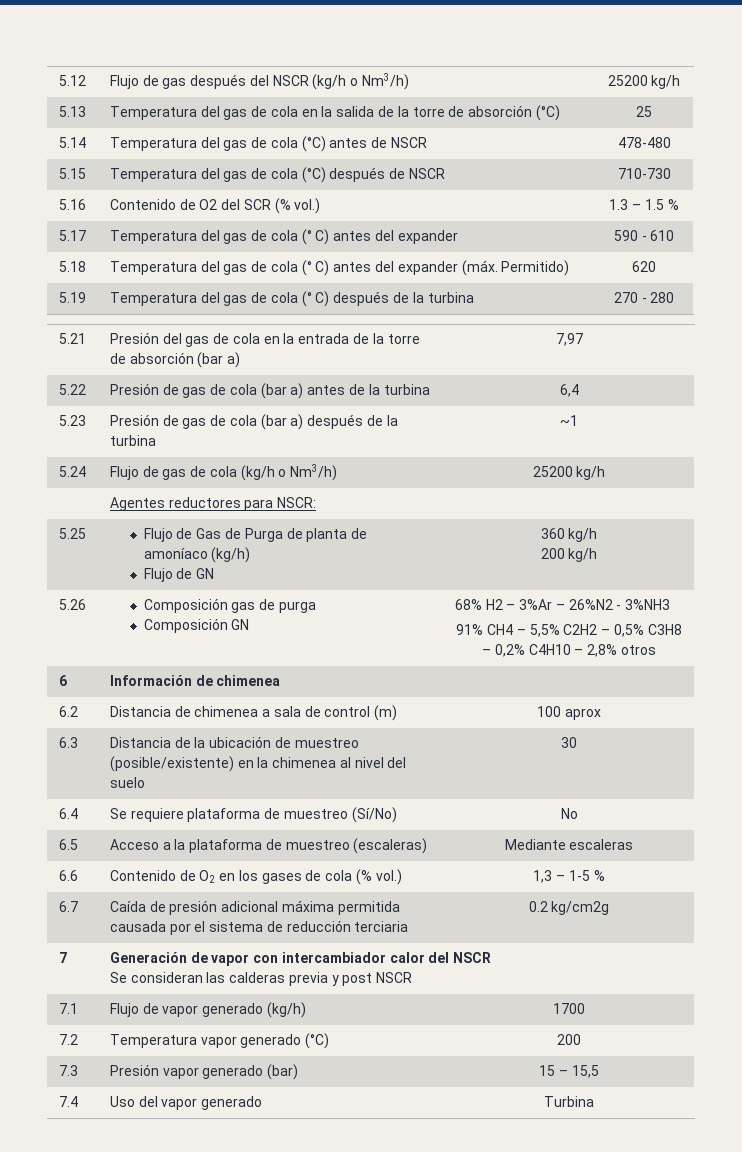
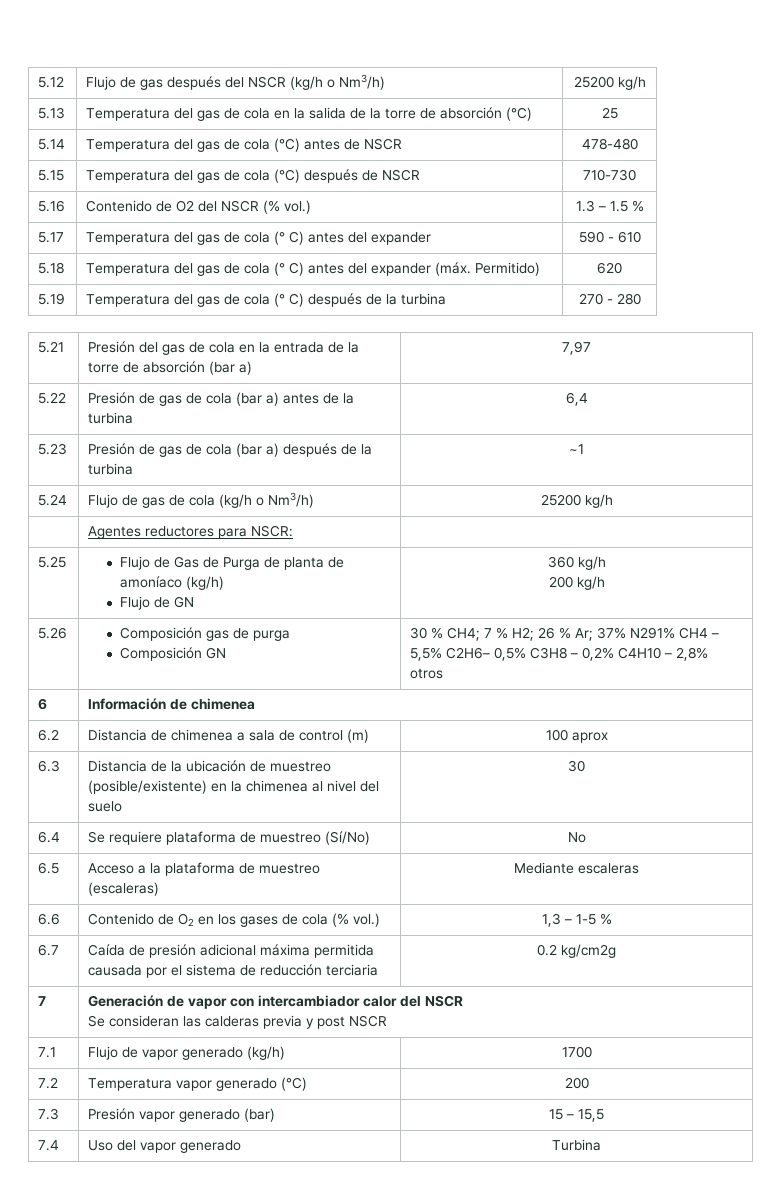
- 5.16 | Contenido de O2 del SCR (% vol.) | 1.3 – 1.5 %
+ 5.16 | Contenido de O2 del NSCR (% vol.) | 1.3 – 1.5 %
  5.26 | Composición gas de purga
- Composición GN | 68% H2 – 3%Ar – 26%N2 - 3%NH3
- 91% CH4 – 5,5% C2H2 – 0,5% C3H8 – 0,2% C4H10 – 2,8% otros
+ Composición GN | 30 % CH4; 7 % H2; 26 % Ar; 37% N291% CH4 – 5,5% C2H6– 0,5% C3H8 – 0,2% C4H10 – 2,8% otros

